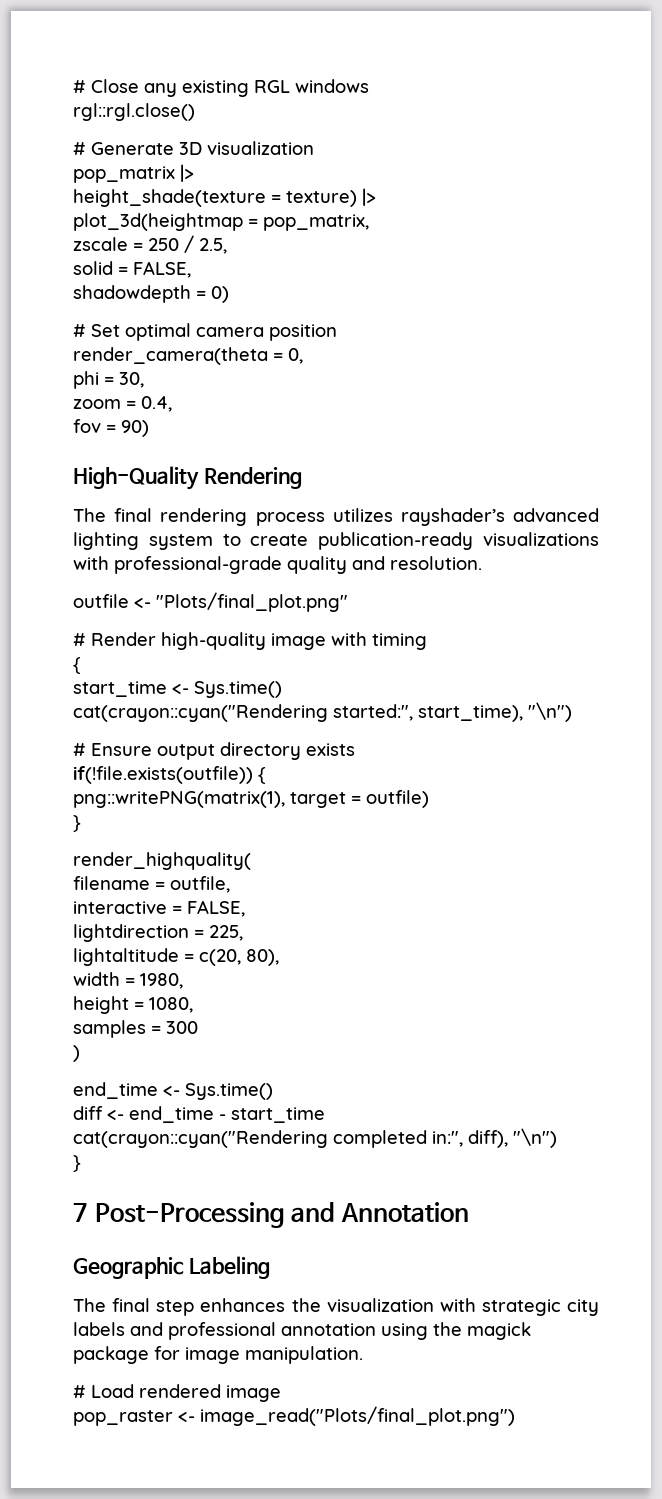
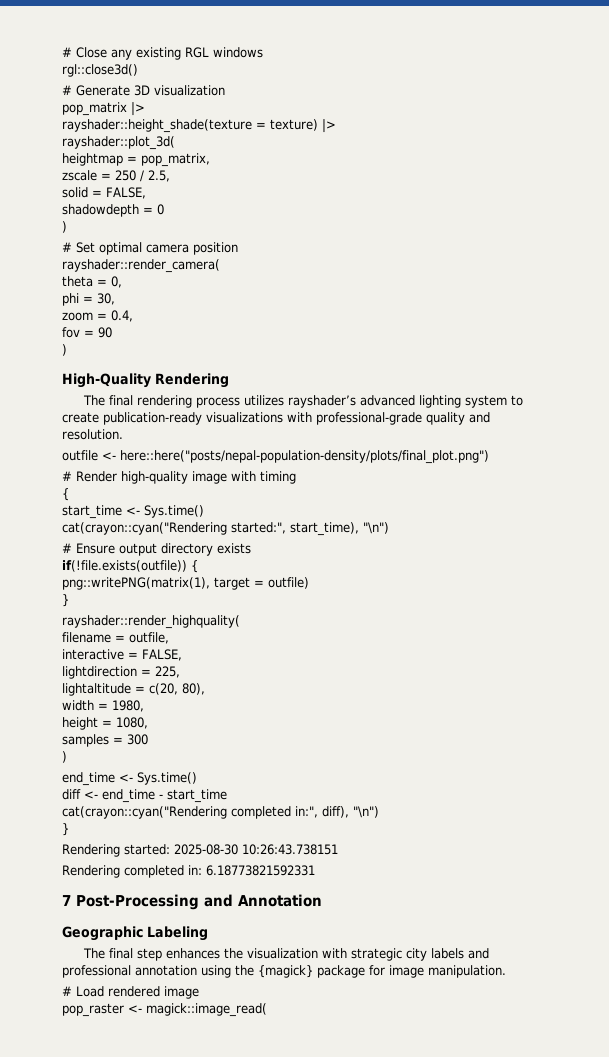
- rgl::rgl.close()
+ rgl::close3d()
- height_shade(texture = texture) |>
+ rayshader::height_shade(texture = texture) |>
- plot_3d(heightmap = pop_matrix,
+ rayshader::plot_3d(
+ heightmap = pop_matrix,
- shadowdepth = 0)
+ shadowdepth = 0
+ )
- render_camera(theta = 0,
+ rayshader::render_camera(
+ theta = 0,
- fov = 90)
+ fov = 90
+ )
- outfile <- "Plots/final_plot.png"
+ outfile <- here::here("posts/nepal-population-density/plots/final_plot.png")
- render_highquality(
+ rayshader::render_highquality(
+ Rendering started: 2025-08-30 10:26:43.738151
+ Rendering completed in: 6.18773821592331
- The final step enhances the visualization with strategic city labels and professional annotation using the magick package for image manipulation.
+ The final step enhances the visualization with strategic city labels and professional annotation using the {magick} package for image manipulation.
- pop_raster <- image_read("Plots/final_plot.png")
+ pop_raster <- magick::image_read(

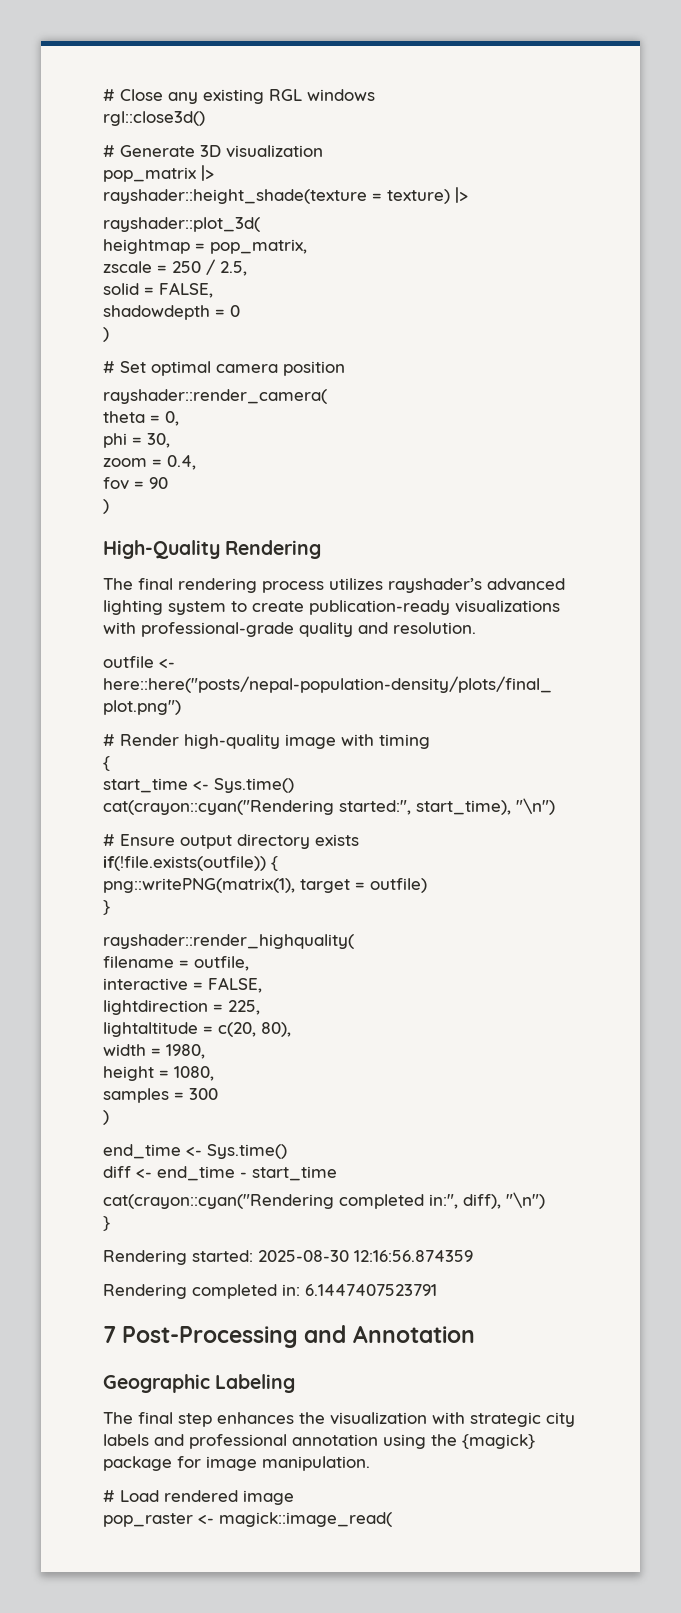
- Rendering started: 2025-08-30 10:26:43.738151
+ Rendering started: 2025-08-30 12:16:56.874359
- Rendering completed in: 6.18773821592331
+ Rendering completed in: 6.1447407523791

